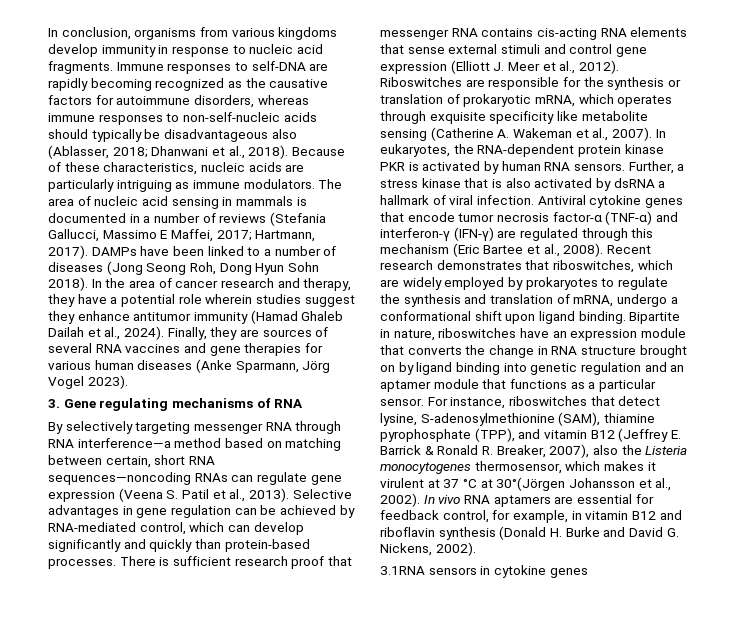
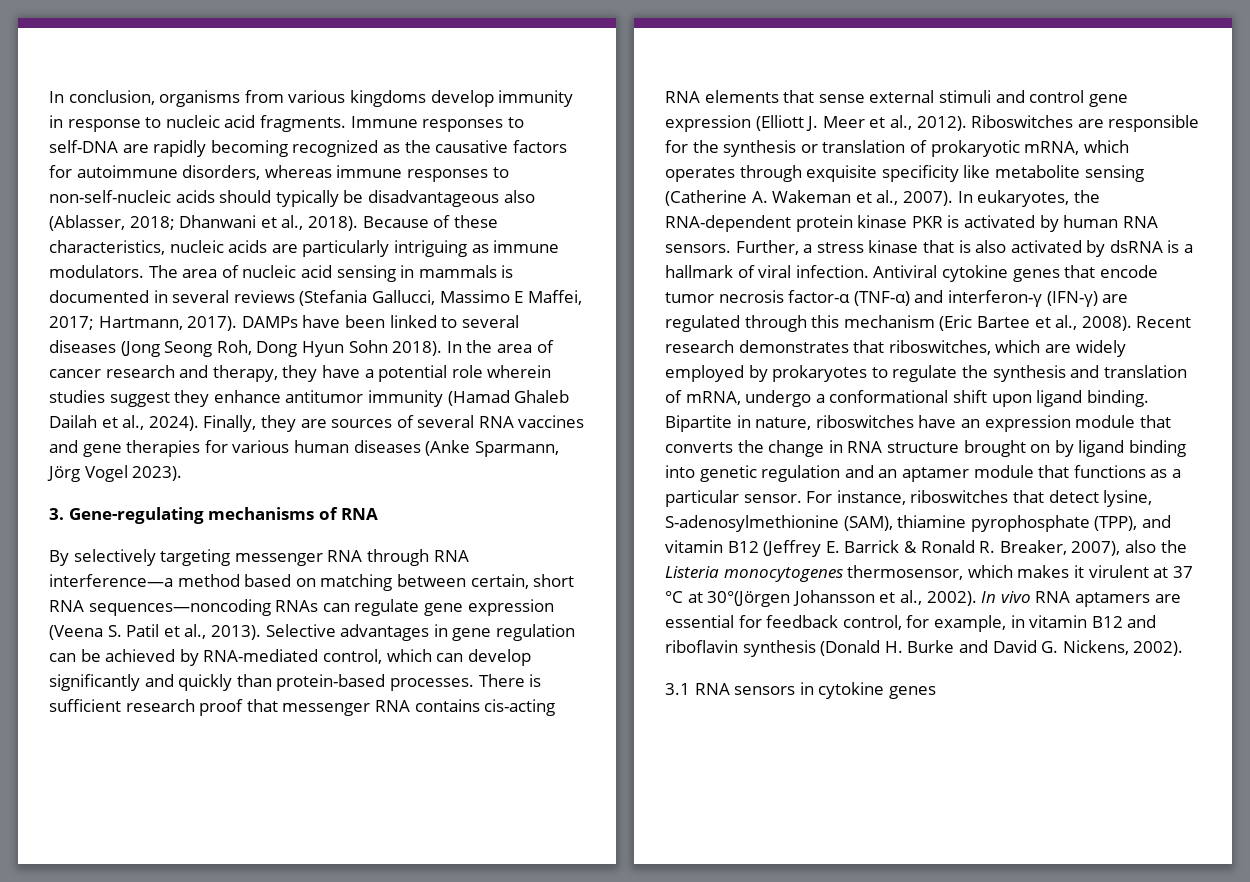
- The area of nucleic acid sensing in mammals is documented in a number of reviews (Stefania Gallucci, Massimo E Maffei, 2017; Hartmann, 2017).
+ The area of nucleic acid sensing in mammals is documented in several reviews (Stefania Gallucci, Massimo E Maffei, 2017; Hartmann, 2017).
- DAMPs have been linked to a number of diseases (Jong Seong Roh, Dong Hyun Sohn 2018).
+ DAMPs have been linked to several diseases (Jong Seong Roh, Dong Hyun Sohn 2018).
- 3. Gene regulating mechanisms of RNA
+ 3. Gene-regulating mechanisms of RNA
- Further, a stress kinase that is also activated by dsRNA a hallmark of viral infection.
+ Further, a stress kinase that is also activated by dsRNA is a hallmark of viral infection.
- 3.1RNA sensors in cytokine genes
+ 3.1 RNA sensors in cytokine genes

